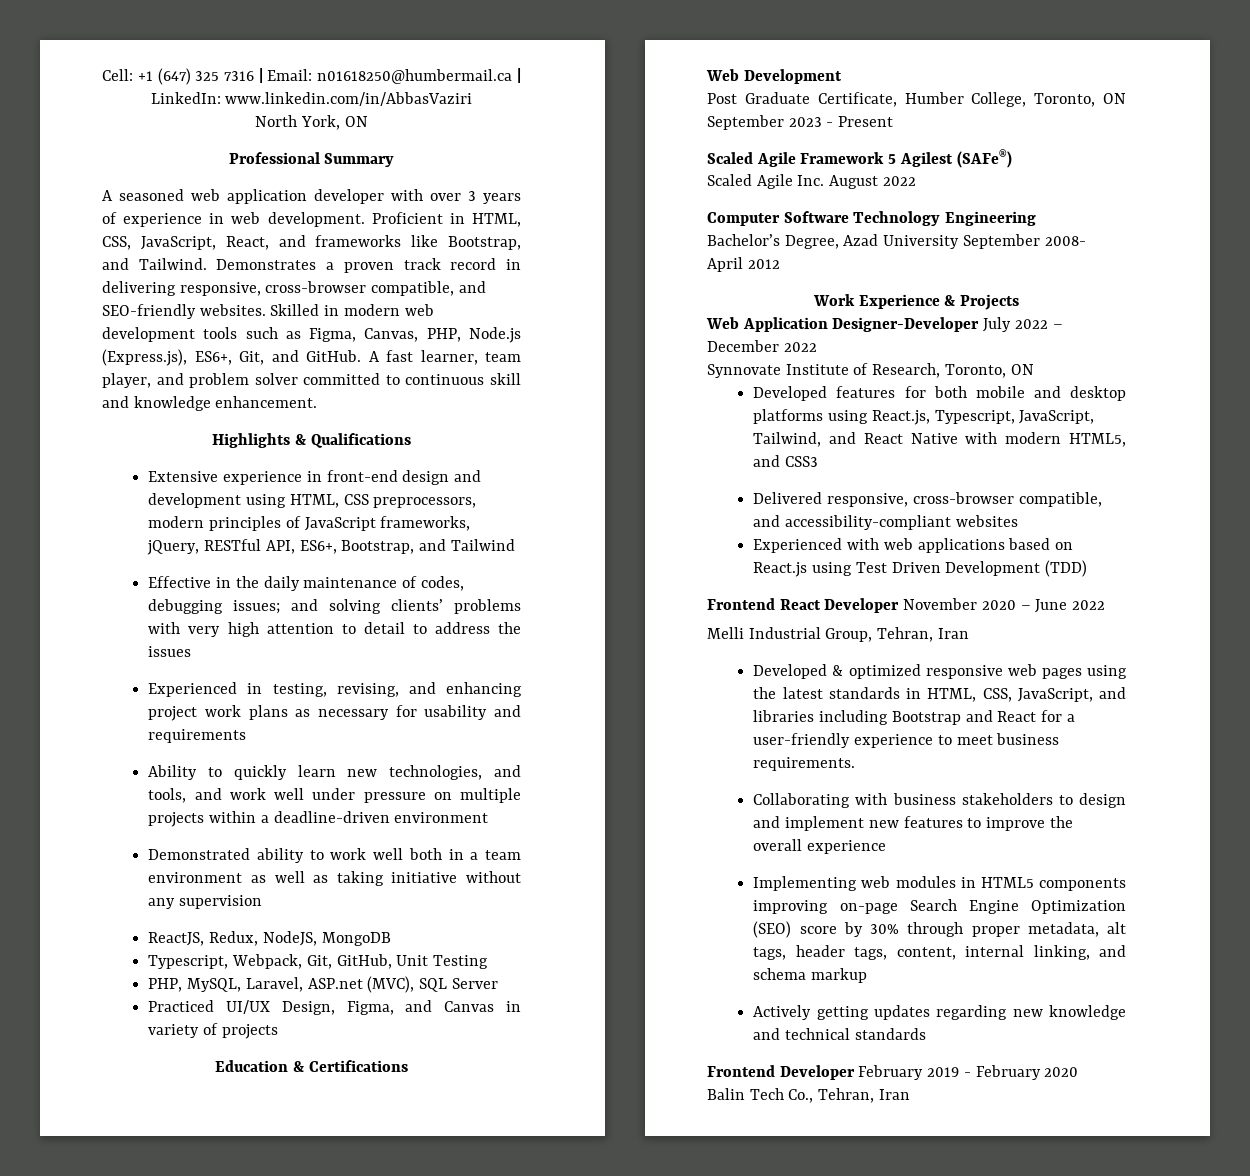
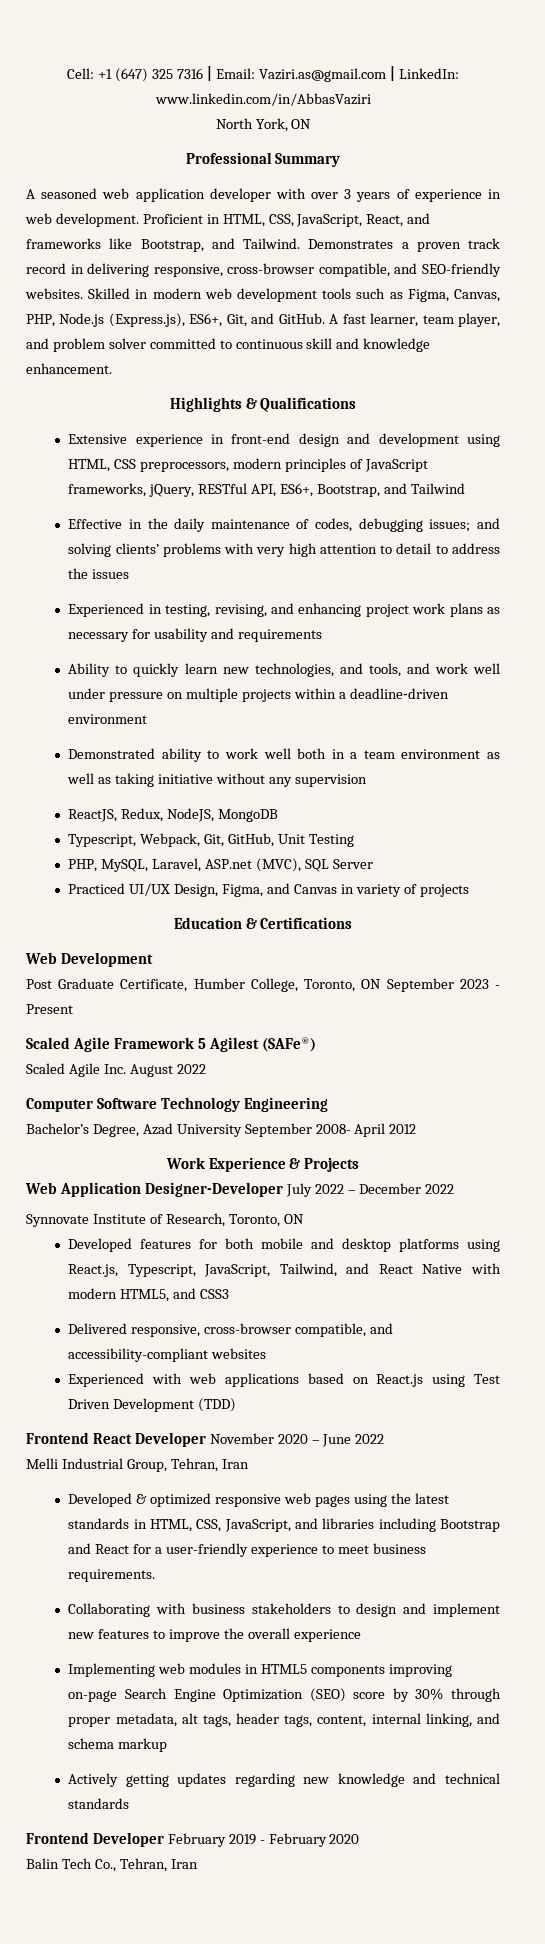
- Cell: +1 (647) 325 7316 | Email: n01618250@humbermail.ca | LinkedIn: www.linkedin.com/in/AbbasVaziri
+ Cell: +1 (647) 325 7316 | Email: Vaziri.as@gmail.com | LinkedIn: www.linkedin.com/in/AbbasVaziri

